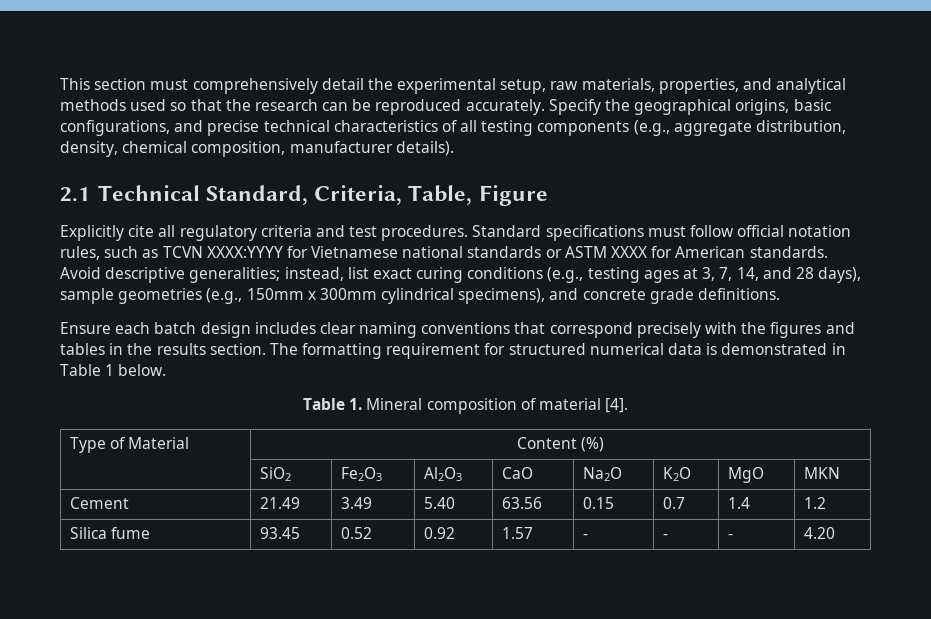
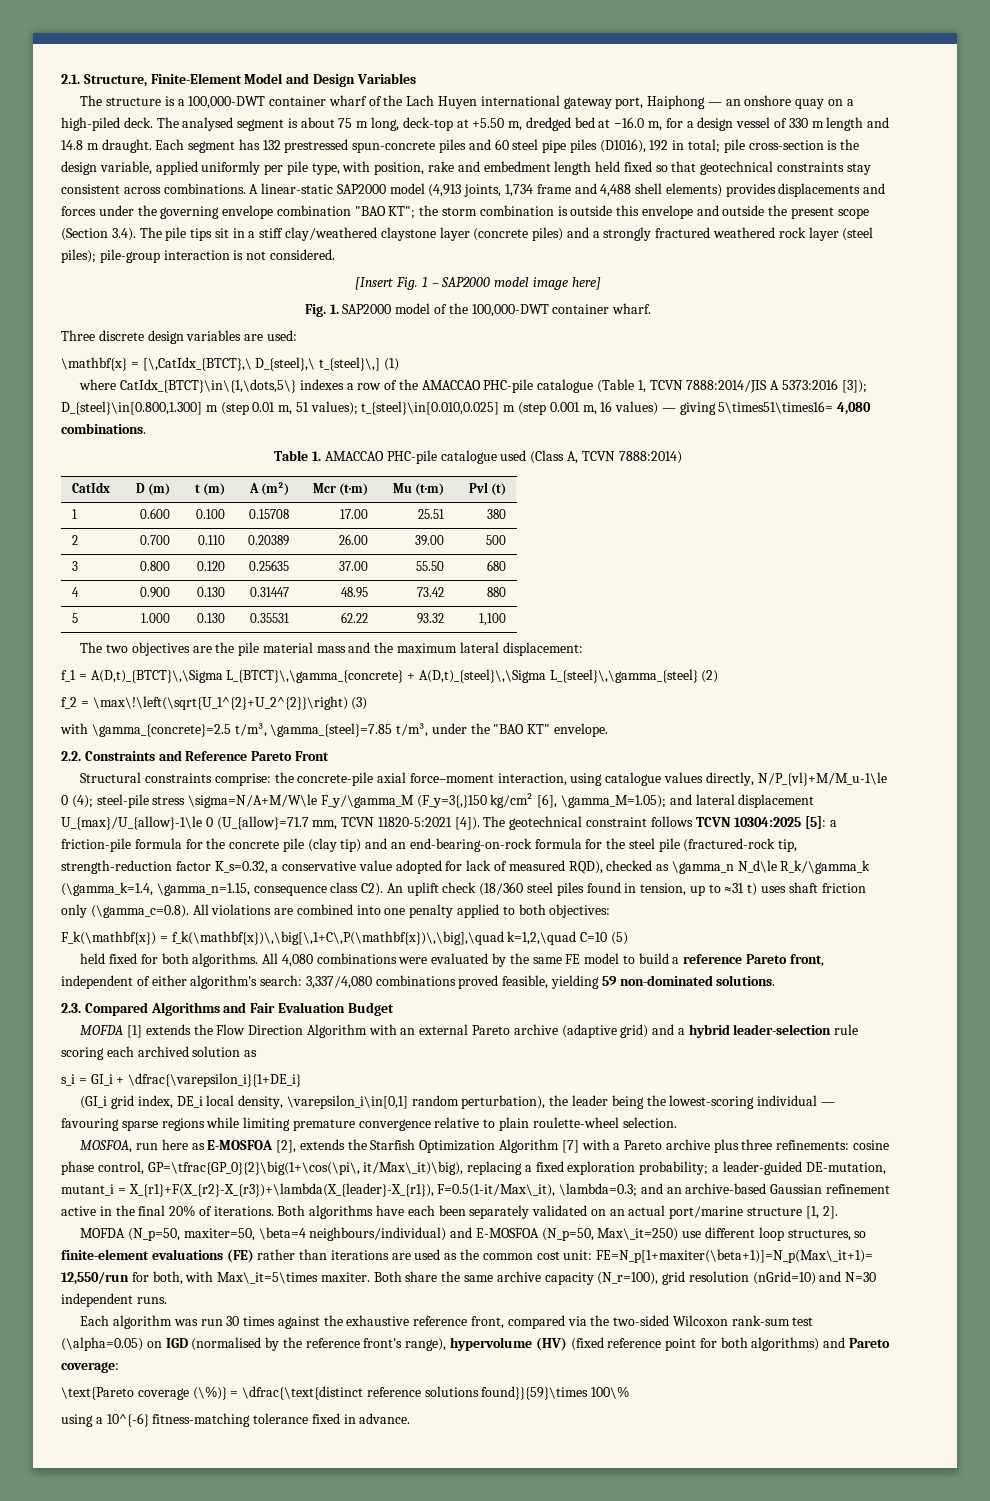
- This section must comprehensively detail the experimental setup, raw materials, properties, and analytical methods used so that the research can be reproduced accurately. Specify the geographical origins, basic configurations, and precise technical characteristics of all testing components (e.g., aggregate distribution, density, chemical composition, manufacturer details).
- 2.1 Technical Standard, Criteria, Table, Figure
- Explicitly cite all regulatory criteria and test procedures. Standard specifications must follow official notation rules, such as TCVN XXXX:YYYY for Vietnamese national standards or ASTM XXXX for American standards. Avoid descriptive generalities; instead, list exact curing conditions (e.g., testing ages at 3, 7, 14, and 28 days), sample geometries (e.g., 150mm x 300mm cylindrical specimens), and concrete grade definitions.
- Ensure each batch design includes clear naming conventions that correspond precisely with the figures and tables in the results section. The formatting requirement for structured numerical data is demonstrated in Table 1 below.
- Table 1. Mineral composition of material [4].
- Type of Material | Content (%)
- | SiO2 | Fe2O3 | Al2O3 | CaO | Na2O | K2O | MgO | MKN
- Cement | 21.49 | 3.49 | 5.40 | 63.56 | 0.15 | 0.7 | 1.4 | 1.2
- Silica fume | 93.45 | 0.52 | 0.92 | 1.57 | - | - | - | 4.20
+ 2.1. Structure, Finite-Element Model and Design Variables
+ The structure is a 100,000-DWT container wharf of the Lach Huyen international gateway port, Haiphong — an onshore quay on a high-piled deck. The analysed segment is about 75 m long, deck-top at +5.50 m, dredged bed at −16.0 m, for a design vessel of 330 m length and 14.8 m draught. Each segment has 132 prestressed spun-concrete piles and 60 steel pipe piles (D1016), 192 in total; pile cross-section is the design variable, applied uniformly per pile type, with position, rake and embedment length held fixed so that geotechnical constraints stay consistent across combinations. A linear-static SAP2000 model (4,913 joints, 1,734 frame and 4,488 shell elements) provides displacements and forces under the governing envelope combination "BAO KT"; the storm combination is outside this envelope and outside the present scope (Section 3.4). The pile tips sit in a stiff clay/weathered claystone layer (concrete piles) and a strongly fractured weathered rock layer (steel piles); pile-group interaction is not considered.
+ [Insert Fig. 1 – SAP2000 model image here]
+ Fig. 1. SAP2000 model of the 100,000-DWT container wharf.
+ Three discrete design variables are used:
+ \mathbf{x} = [\,CatIdx_{BTCT},\ D_{steel},\ t_{steel}\,] (1)
+ where CatIdx_{BTCT}\in\{1,\dots,5\} indexes a row of the AMACCAO PHC-pile catalogue (Table 1, TCVN 7888:2014/JIS A 5373:2016 [3]); D_{steel}\in[0.800,1.300] m (step 0.01 m, 51 values); t_{steel}\in[0.010,0.025] m (step 0.001 m, 16 values) — giving 5\times51\times16= 4,080 combinations.
+ Table 1. AMACCAO PHC-pile catalogue used (Class A, TCVN 7888:2014)
+ CatIdx | D (m) | t (m) | A (m²) | Mcr (t·m) | Mu (t·m) | Pvl (t)
+ 1 | 0.600 | 0.100 | 0.15708 | 17.00 | 25.51 | 380
+ 2 | 0.700 | 0.110 | 0.20389 | 26.00 | 39.00 | 500
+ 3 | 0.800 | 0.120 | 0.25635 | 37.00 | 55.50 | 680
+ 4 | 0.900 | 0.130 | 0.31447 | 48.95 | 73.42 | 880
+ 5 | 1.000 | 0.130 | 0.35531 | 62.22 | 93.32 | 1,100
+ The two objectives are the pile material mass and the maximum lateral displacement:
+ f_1 = A(D,t)_{BTCT}\,\Sigma L_{BTCT}\,\gamma_{concrete} + A(D,t)_{steel}\,\Sigma L_{steel}\,\gamma_{steel} (2)
+ f_2 = \max\!\left(\sqrt{U_1^{2}+U_2^{2}}\right) (3)
+ with \gamma_{concrete}=2.5 t/m³, \gamma_{steel}=7.85 t/m³, under the "BAO KT" envelope.
+ 2.2. Constraints and Reference Pareto Front
+ Structural constraints comprise: the concrete-pile axial force–moment interaction, using catalogue values directly, N/P_{vl}+M/M_u-1\le 0 (4); steel-pile stress \sigma=N/A+M/W\le F_y/\gamma_M (F_y=3{,}150 kg/cm² [6], \gamma_M=1.05); and lateral displacement U_{max}/U_{allow}-1\le 0 (U_{allow}=71.7 mm, TCVN 11820-5:2021 [4]). The geotechnical constraint follows TCVN 10304:2025 [5]: a friction-pile formula for the concrete pile (clay tip) and an end-bearing-on-rock formula for the steel pile (fractured-rock tip, strength-reduction factor K_s=0.32, a conservative value adopted for lack of measured RQD), checked as \gamma_n N_d\le R_k/\gamma_k (\gamma_k=1.4, \gamma_n=1.15, consequence class C2). An uplift check (18/360 steel piles found in tension, up to ≈31 t) uses shaft friction only (\gamma_c=0.8). All violations are combined into one penalty applied to both objectives:
+ F_k(\mathbf{x}) = f_k(\mathbf{x})\,\big[\,1+C\,P(\mathbf{x})\,\big],\quad k=1,2,\quad C=10 (5)
+ held fixed for both algorithms. All 4,080 combinations were evaluated by the same FE model to build a reference Pareto front, independent of either algorithm's search: 3,337/4,080 combinations proved feasible, yielding 59 non-dominated solutions.
+ 2.3. Compared Algorithms and Fair Evaluation Budget
+ MOFDA [1] extends the Flow Direction Algorithm with an external Pareto archive (adaptive grid) and a hybrid leader-selection rule scoring each archived solution as
+ s_i = GI_i + \dfrac{\varepsilon_i}{1+DE_i}
+ (GI_i grid index, DE_i local density, \varepsilon_i\in[0,1] random perturbation), the leader being the lowest-scoring individual — favouring sparse regions while limiting premature convergence relative to plain roulette-wheel selection.
+ MOSFOA, run here as E-MOSFOA [2], extends the Starfish Optimization Algorithm [7] with a Pareto archive plus three refinements: cosine phase control, GP=\tfrac{GP_0}{2}\big(1+\cos(\pi\, it/Max\_it)\big), replacing a fixed exploration probability; a leader-guided DE-mutation, mutant_i = X_{r1}+F(X_{r2}-X_{r3})+\lambda(X_{leader}-X_{r1}), F=0.5(1-it/Max\_it), \lambda=0.3; and an archive-based Gaussian refinement active in the final 20% of iterations. Both algorithms have each been separately validated on an actual port/marine structure [1, 2].
+ MOFDA (N_p=50, maxiter=50, \beta=4 neighbours/individual) and E-MOSFOA (N_p=50, Max\_it=250) use different loop structures, so finite-element evaluations (FE) rather than iterations are used as the common cost unit: FE=N_p[1+maxiter(\beta+1)]=N_p(Max\_it+1)= 12,550/run for both, with Max\_it=5\times maxiter. Both share the same archive capacity (N_r=100), grid resolution (nGrid=10) and N=30 independent runs.
+ Each algorithm was run 30 times against the exhaustive reference front, compared via the two-sided Wilcoxon rank-sum test (\alpha=0.05) on IGD (normalised by the reference front's range), hypervolume (HV) (fixed reference point for both algorithms) and Pareto coverage:
+ \text{Pareto coverage (\%)} = \dfrac{\text{distinct reference solutions found}}{59}\times 100\%
+ using a 10^{-6} fitness-matching tolerance fixed in advance.

